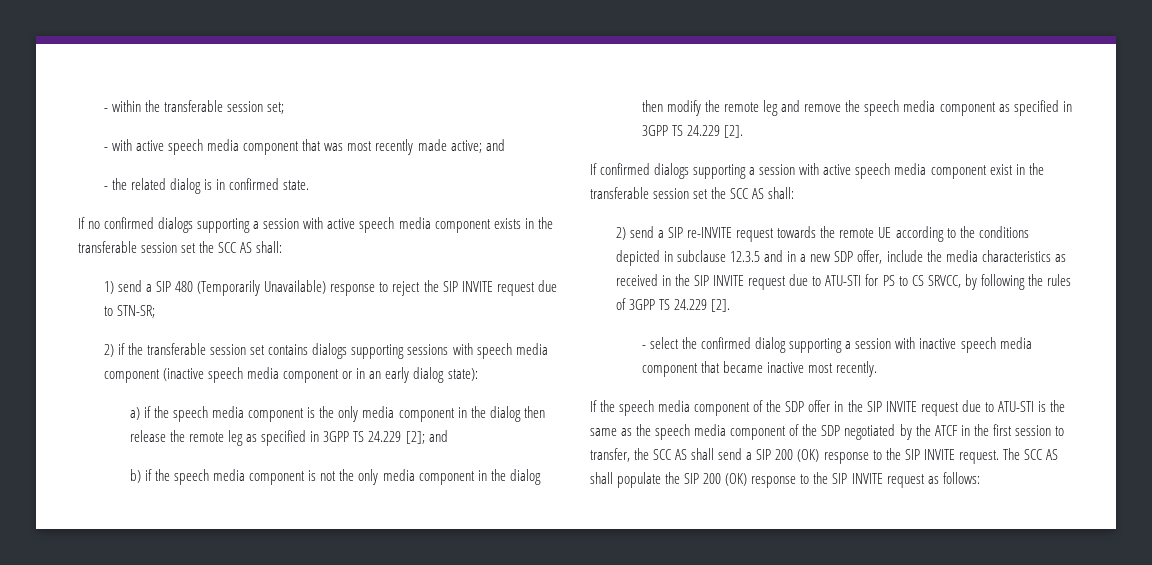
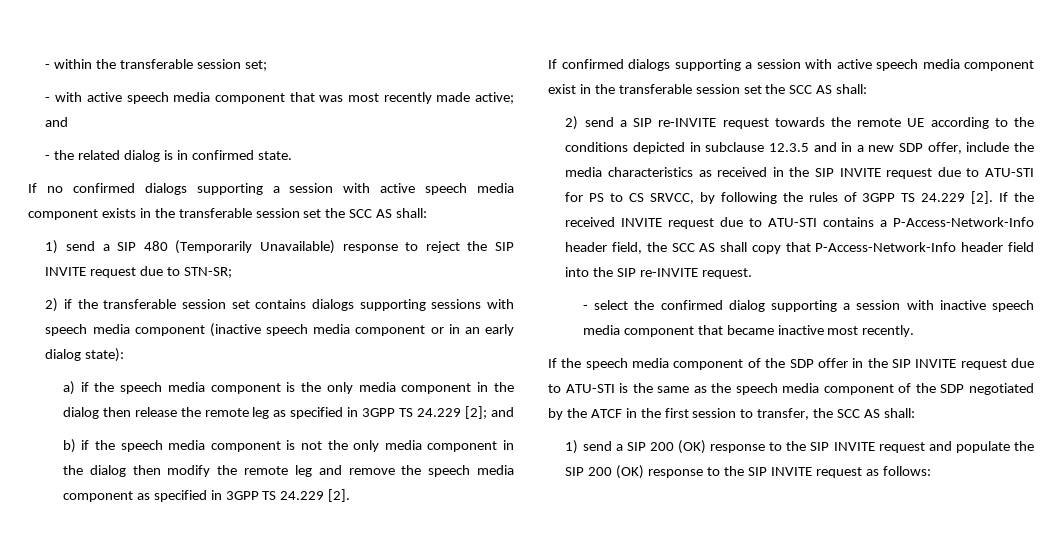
+ If the received INVITE request due to ATU-STI contains a P-Access-Network-Info header field, the SCC AS shall copy that P-Access-Network-Info header field into the SIP re-INVITE request.
- If the speech media component of the SDP offer in the SIP INVITE request due to ATU-STI is the same as the speech media component of the SDP negotiated by the ATCF in the first session to transfer, the SCC AS shall send a SIP 200 (OK) response to the SIP INVITE request. The SCC AS shall populate the SIP 200 (OK) response to the SIP INVITE request as follows:
+ If the speech media component of the SDP offer in the SIP INVITE request due to ATU-STI is the same as the speech media component of the SDP negotiated by the ATCF in the first session to transfer, the SCC AS shall:
+ 1) send a SIP 200 (OK) response to the SIP INVITE request and populate the SIP 200 (OK) response to the SIP INVITE request as follows:

